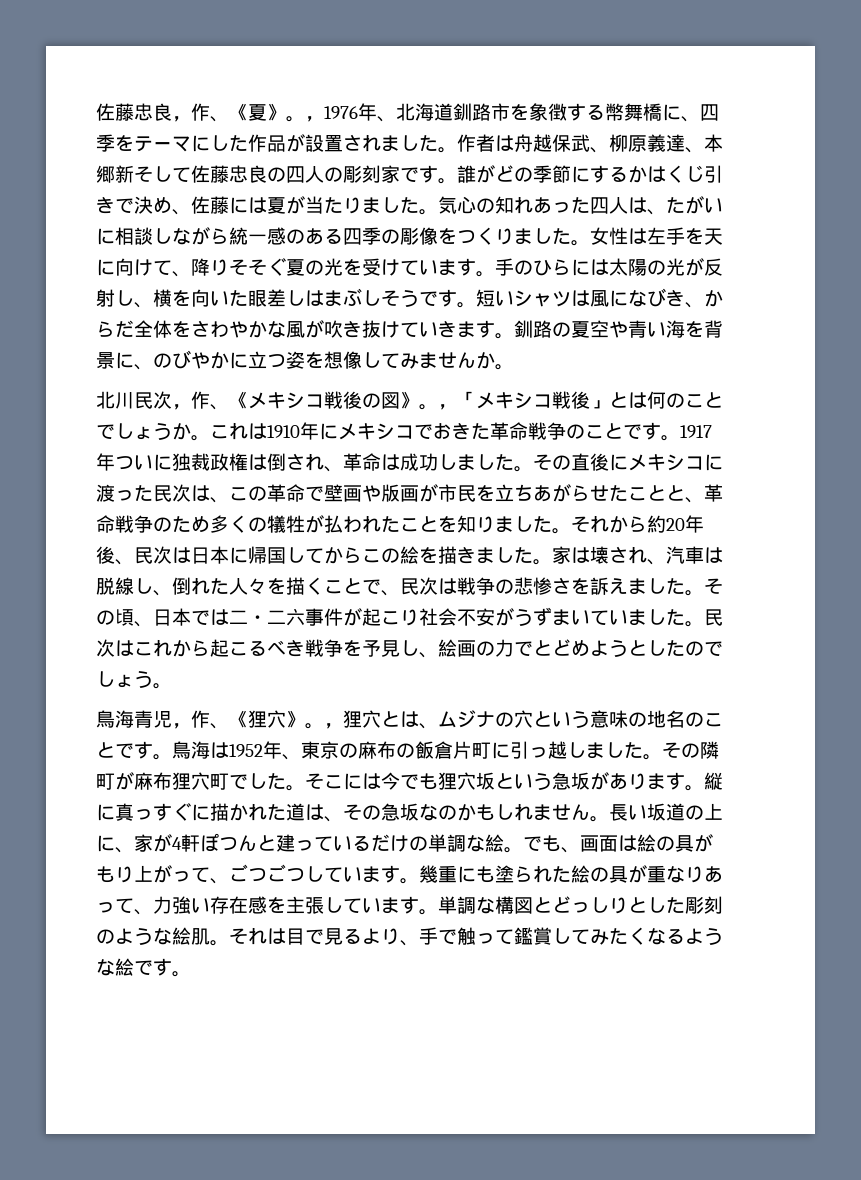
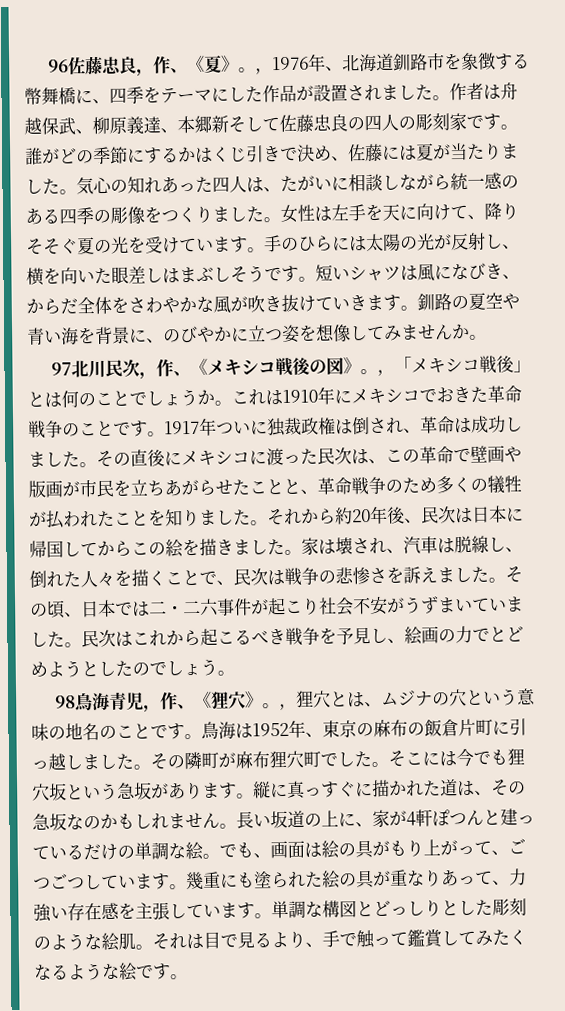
- 佐藤忠良，作、《夏》。
+ 96佐藤忠良，作、《夏》。
- 北川民次，作、《メキシコ戦後の図》。
+ 97北川民次，作、《メキシコ戦後の図》。
- 鳥海青児，作、《狸穴》。
+ 98鳥海青児，作、《狸穴》。

